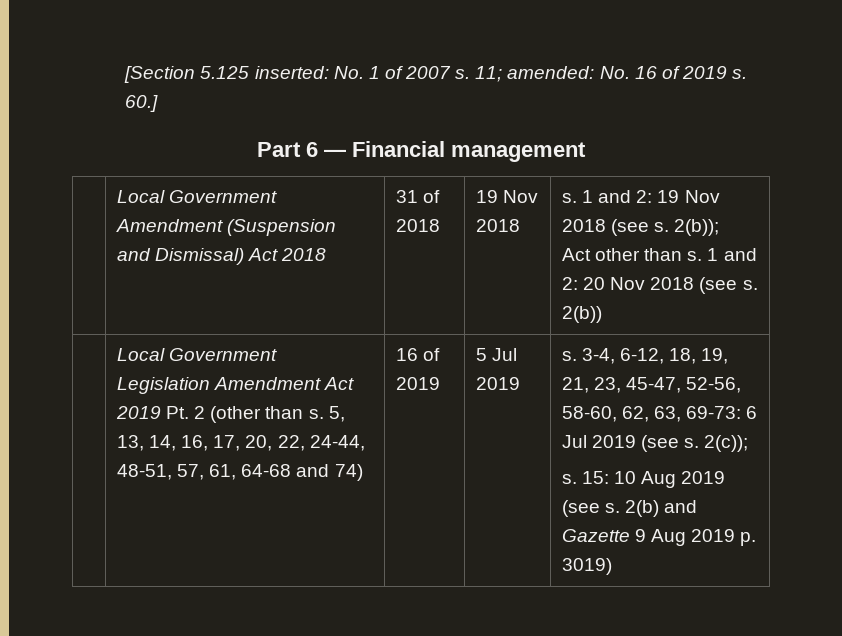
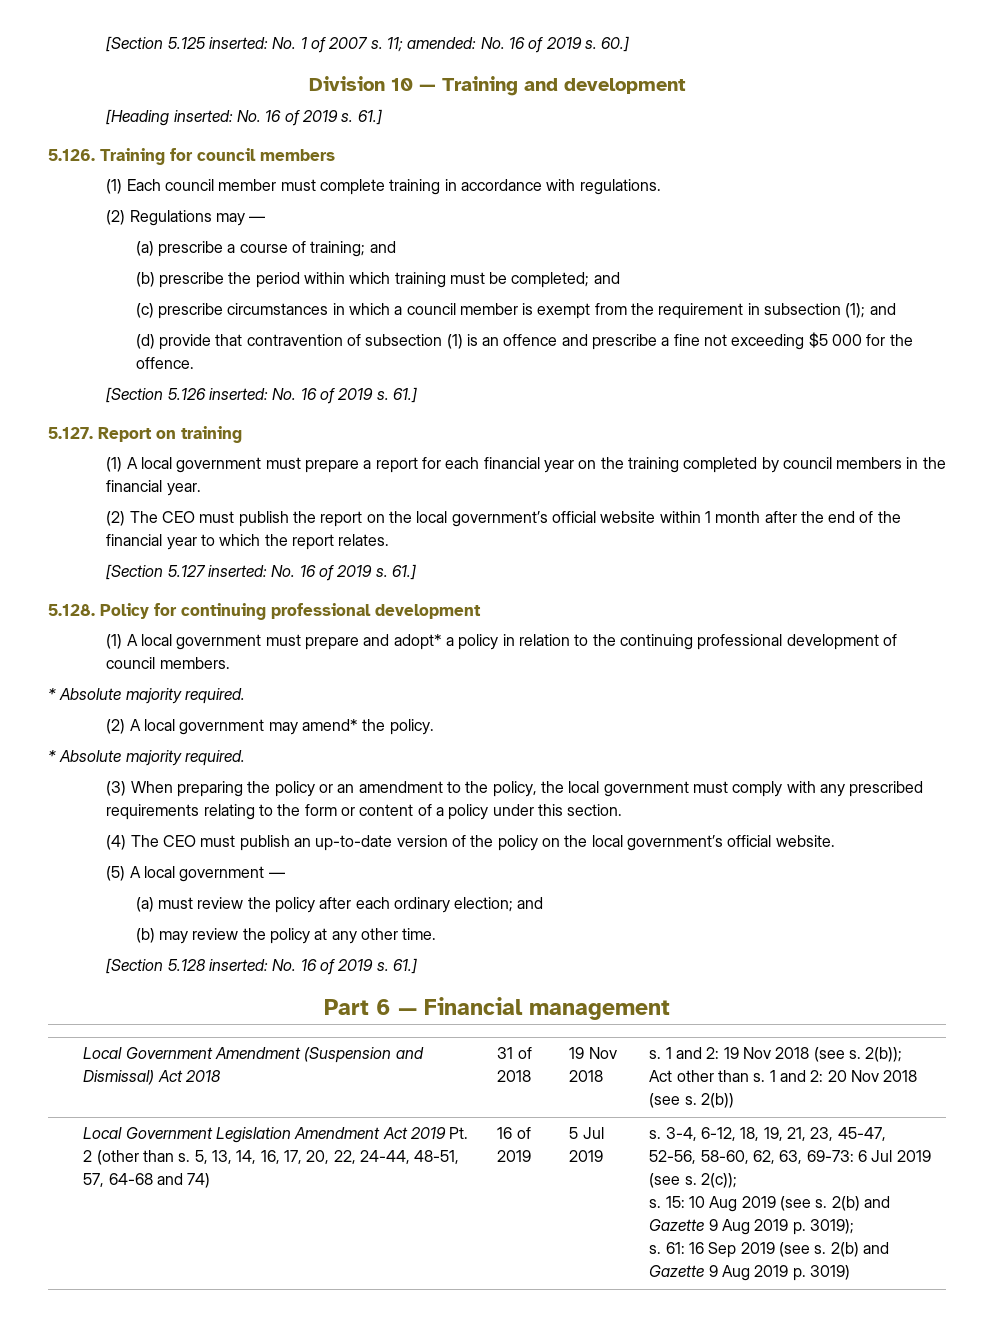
+ Division 10 — Training and development
+ [Heading inserted: No. 16 of 2019 s. 61.]
+ 5.126. Training for council members
+ (1) Each council member must complete training in accordance with regulations.
+ (2) Regulations may —
+ (a) prescribe a course of training; and
+ (b) prescribe the period within which training must be completed; and
+ (c) prescribe circumstances in which a council member is exempt from the requirement in subsection (1); and
+ (d) provide that contravention of subsection (1) is an offence and prescribe a fine not exceeding $5 000 for the offence.
+ [Section 5.126 inserted: No. 16 of 2019 s. 61.]
+ 5.127. Report on training
+ (1) A local government must prepare a report for each financial year on the training completed by council members in the financial year.
+ (2) The CEO must publish the report on the local government’s official website within 1 month after the end of the financial year to which the report relates.
+ [Section 5.127 inserted: No. 16 of 2019 s. 61.]
+ 5.128. Policy for continuing professional development
+ (1) A local government must prepare and adopt* a policy in relation to the continuing professional development of council members.
+ * Absolute majority required.
+ (2) A local government may amend* the policy.
+ * Absolute majority required.
+ (3) When preparing the policy or an amendment to the policy, the local government must comply with any prescribed requirements relating to the form or content of a policy under this section.
+ (4) The CEO must publish an up-to-date version of the policy on the local government’s official website.
+ (5) A local government —
+ (a) must review the policy after each ordinary election; and
+ (b) may review the policy at any other time.
+ [Section 5.128 inserted: No. 16 of 2019 s. 61.]
- 5, 13, 14, 16, 17, 20, 22, 24-44, 48-51, 57, 61, 64-68 and 74)
+ 5, 13, 14, 16, 17, 20, 22, 24-44, 48-51, 57, 64-68 and 74)
- 2(b) and Gazette 9 Aug 2019 p. 3019)
+ 2(b) and Gazette 9 Aug 2019 p. 3019);
+ s. 61: 16 Sep 2019 (see s. 2(b) and Gazette 9 Aug 2019 p. 3019)

